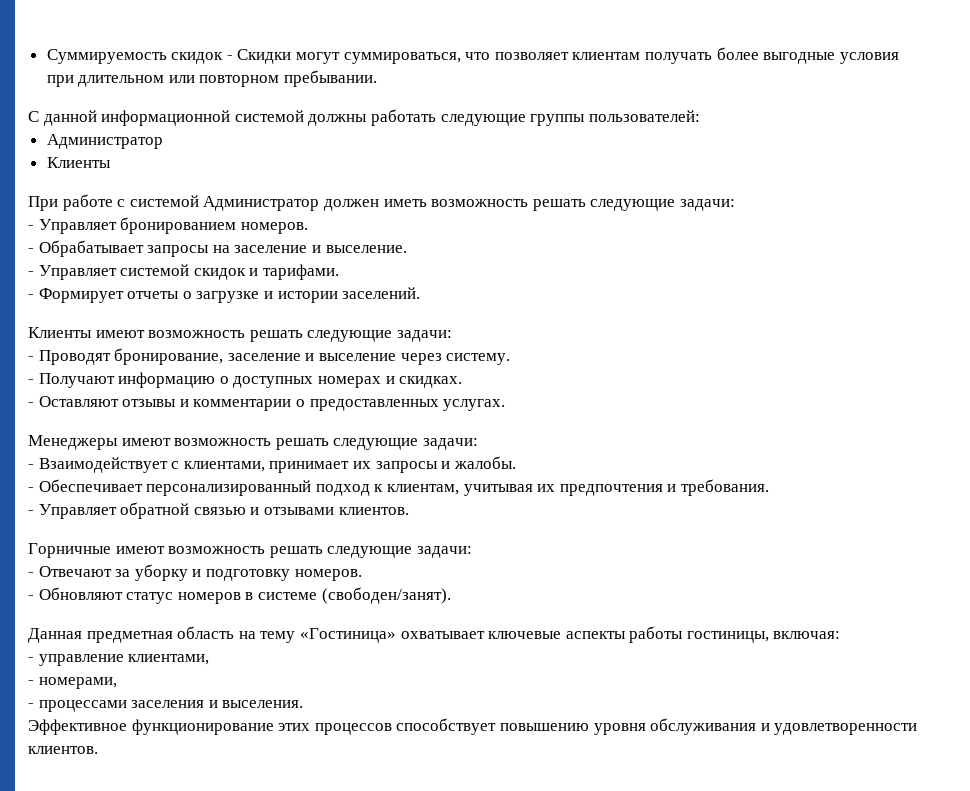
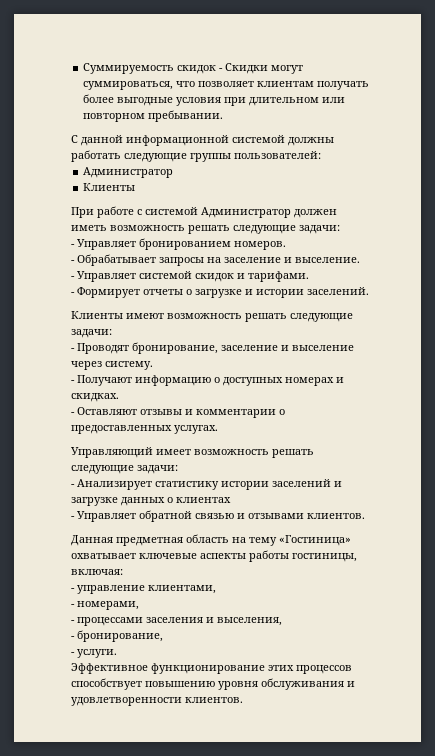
- Менеджеры имеют возможность решать следующие задачи:
- - Взаимодействует с клиентами, принимает их запросы и жалобы.
- - Обеспечивает персонализированный подход к клиентам, учитывая их предпочтения и требования.
+ Управляющий имеет возможность решать следующие задачи:
+ - Анализирует статистику истории заселений и загрузке данных о клиентах
- Горничные имеют возможность решать следующие задачи:
- - Отвечают за уборку и подготовку номеров.
- - Обновляют статус номеров в системе (свободен/занят).
- - процессами заселения и выселения.
+ - процессами заселения и выселения,
+ - бронирование,
+ - услуги.

